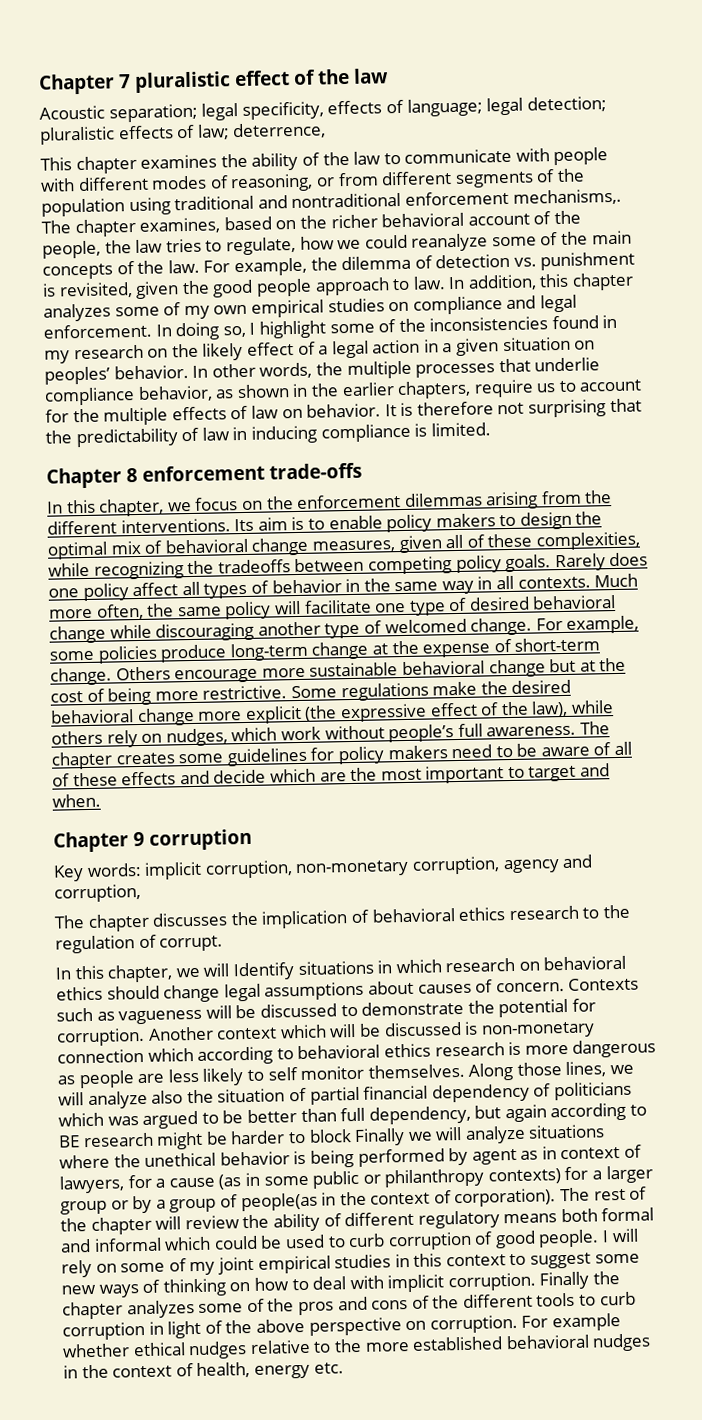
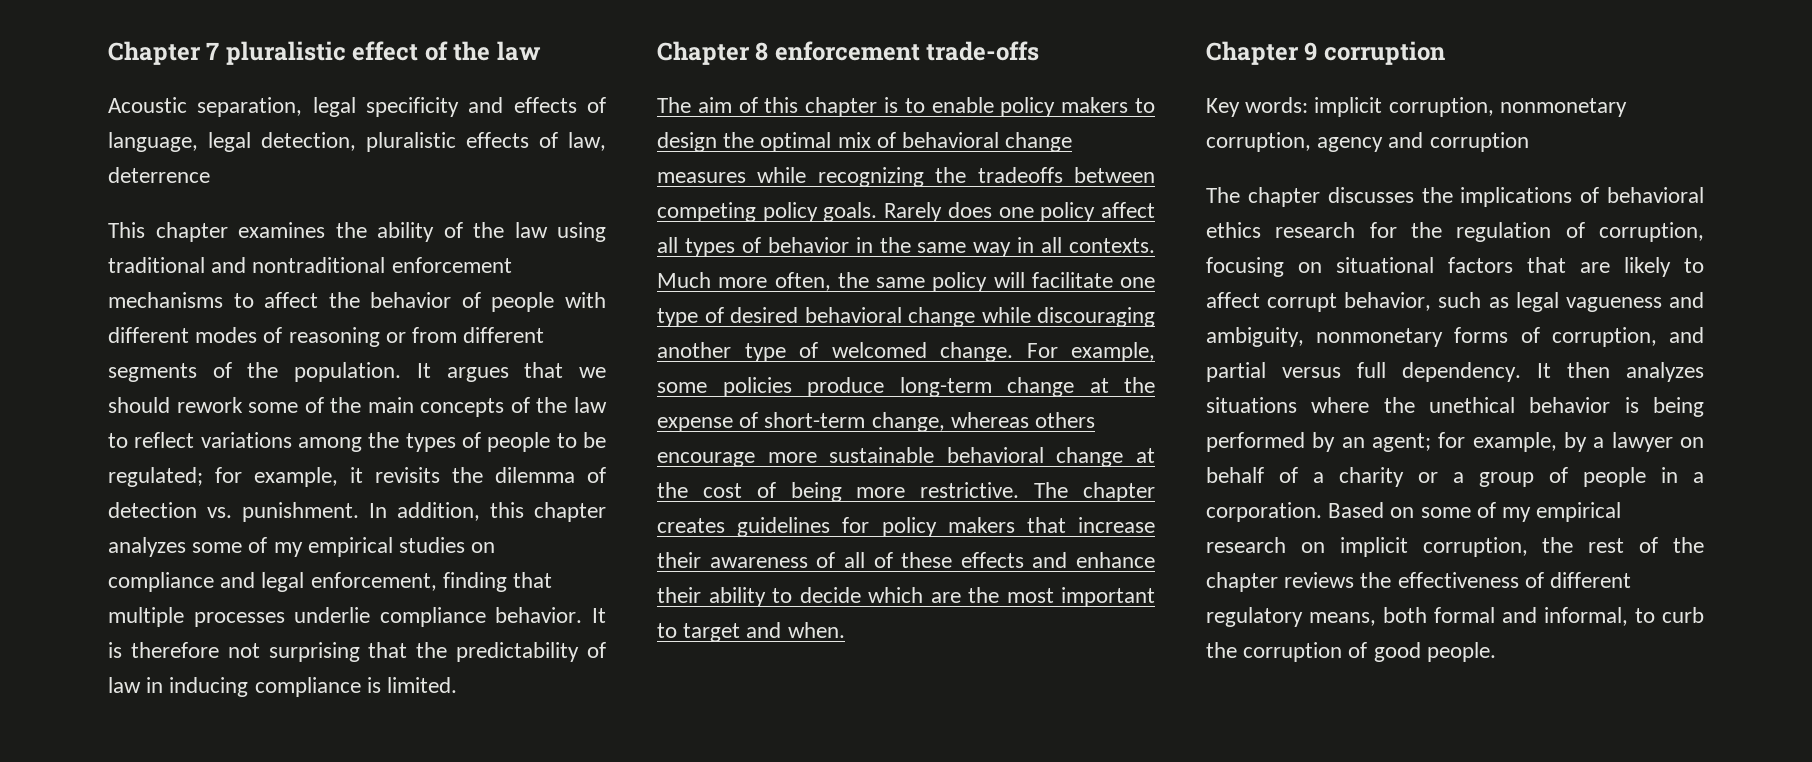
- Acoustic separation; legal specificity, effects of language; legal detection; pluralistic effects of law; deterrence,
+ Acoustic separation, legal specificity and effects of language, legal detection, pluralistic effects of law, deterrence
- This chapter examines the ability of the law to communicate with people with different modes of reasoning, or from different segments of the population using traditional and nontraditional enforcement mechanisms,. The chapter examines, based on the richer behavioral account of the people, the law tries to regulate, how we could reanalyze some of the main concepts of the law. For example, the dilemma of detection vs. punishment is revisited, given the good people approach to law.
+ This chapter examines the ability of the law using traditional and nontraditional enforcement mechanisms to affect the behavior of people with different modes of reasoning or from different segments of the population. It argues that we should rework some of the main concepts of the law to reflect variations among the types of people to be regulated; for example, it revisits the dilemma of detection vs. punishment.
- In addition, this chapter analyzes some of my own empirical studies on compliance and legal enforcement. In doing so, I highlight some of the inconsistencies found in my research on the likely effect of a legal action in a given situation on peoples’ behavior. In other words, the multiple processes that underlie compliance behavior, as shown in the earlier chapters, require us to account for the multiple effects of law on behavior.
+ In addition, this chapter analyzes some of my empirical studies on compliance and legal enforcement, finding that multiple processes underlie compliance behavior.
- In this chapter, we focus on the enforcement dilemmas arising from the different interventions. Its aim is to enable policy makers to design the optimal mix of behavioral change measures, given all of these complexities, while recognizing the tradeoffs between competing policy goals.
+ The aim of this chapter is to enable policy makers to design the optimal mix of behavioral change measures while recognizing the tradeoffs between competing policy goals.
- For example, some policies produce long-term change at the expense of short-term change. Others encourage more sustainable behavioral change but at the cost of being more restrictive.
+ For example, some policies produce long-term change at the expense of short-term change, whereas others encourage more sustainable behavioral change at the cost of being more restrictive.
- Some regulations make the desired behavioral change more explicit (the expressive effect of the law), while others rely on nudges, which work without people’s full awareness.
- The chapter creates some guidelines for policy makers need to be aware of all of these effects and decide which are the most important to target and when.
+ The chapter creates guidelines for policy makers that increase their awareness of all of these effects and enhance their ability to decide which are the most important to target and when.
- Key words: implicit corruption, non-monetary corruption, agency and corruption,
+ Key words: implicit corruption, nonmonetary corruption, agency and corruption
- The chapter discusses the implication of behavioral ethics research to the regulation of corrupt.
- In this chapter, we will Identify situations in which research on behavioral ethics should change legal assumptions about causes of concern. Contexts such as vagueness will be discussed to demonstrate the potential for corruption. Another context which will be discussed is non-monetary connection which according to behavioral ethics research is more dangerous as people are less likely to self monitor themselves. Along those lines, we will analyze also the situation of partial financial dependency of politicians which was argued to be better than full dependency, but again according to BE research might be harder to block Finally we will analyze situations where the unethical behavior is being performed by agent as in context of lawyers, for a cause (as in some public or philanthropy contexts) for a larger group or by a group of people(as in the context of corporation). The rest of the chapter will review the ability of different regulatory means both formal and informal which could be used to curb corruption of good people. I will rely on some of my joint empirical studies in this context to suggest some new ways of thinking on how to deal with implicit corruption. Finally the chapter analyzes some of the pros and cons of the different tools to curb corruption in light of the above perspective on corruption. For example whether ethical nudges relative to the more established behavioral nudges in the context of health, energy etc.
+ The chapter discusses the implications of behavioral ethics research for the regulation of corruption, focusing on situational factors that are likely to affect corrupt behavior, such as legal vagueness and ambiguity, nonmonetary forms of corruption, and partial versus full dependency. It then analyzes situations where the unethical behavior is being performed by an agent; for example, by a lawyer on behalf of a charity or a group of people in a corporation. Based on some of my empirical research on implicit corruption, the rest of the chapter reviews the effectiveness of different regulatory means, both formal and informal, to curb the corruption of good people.

